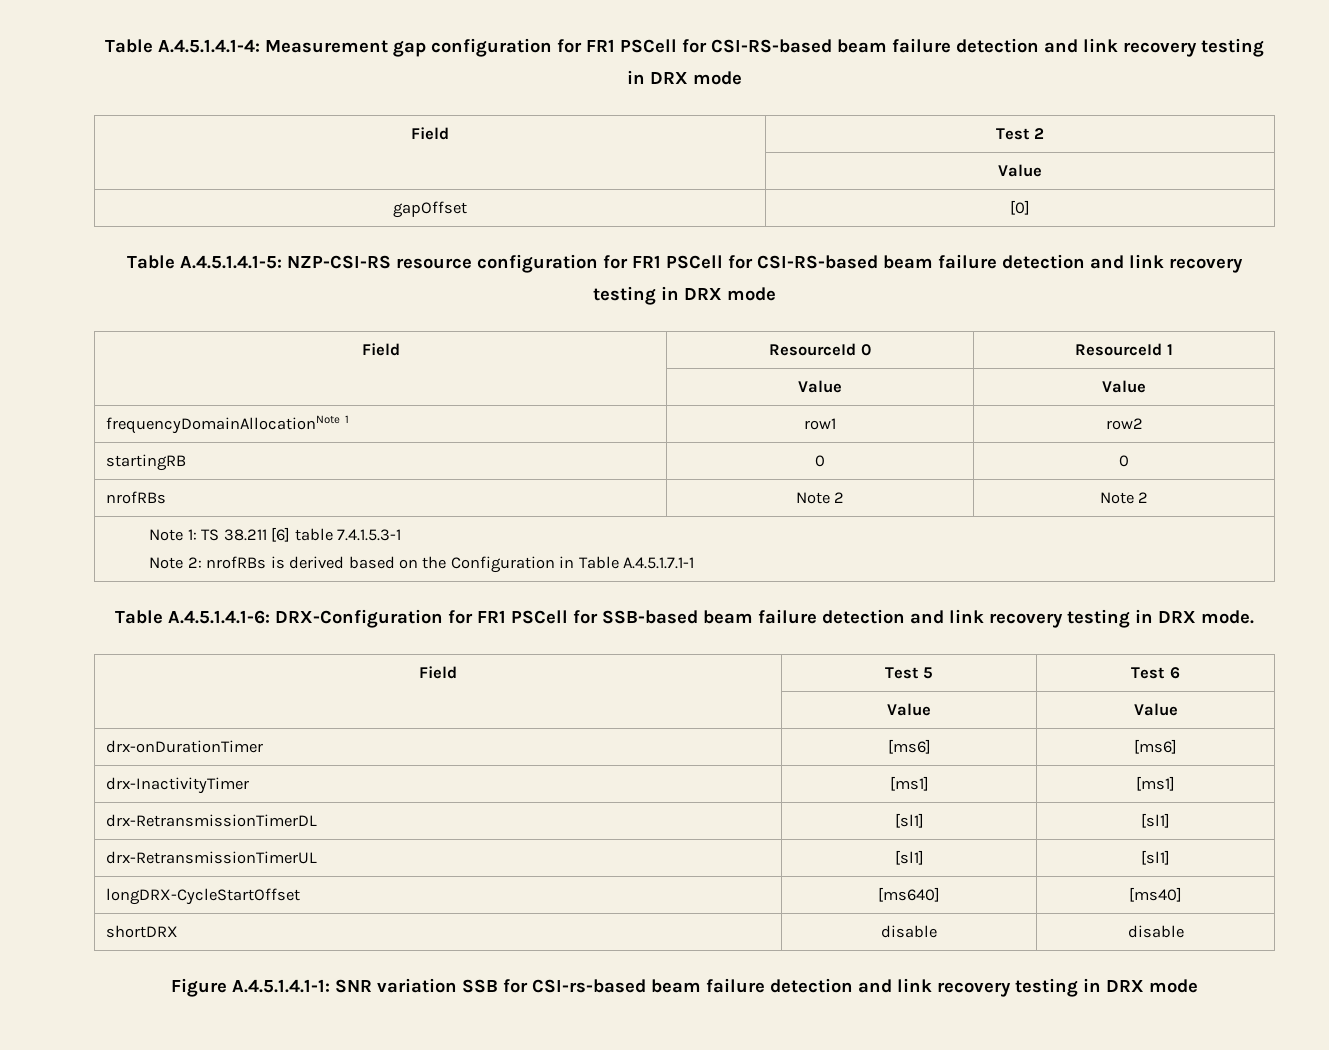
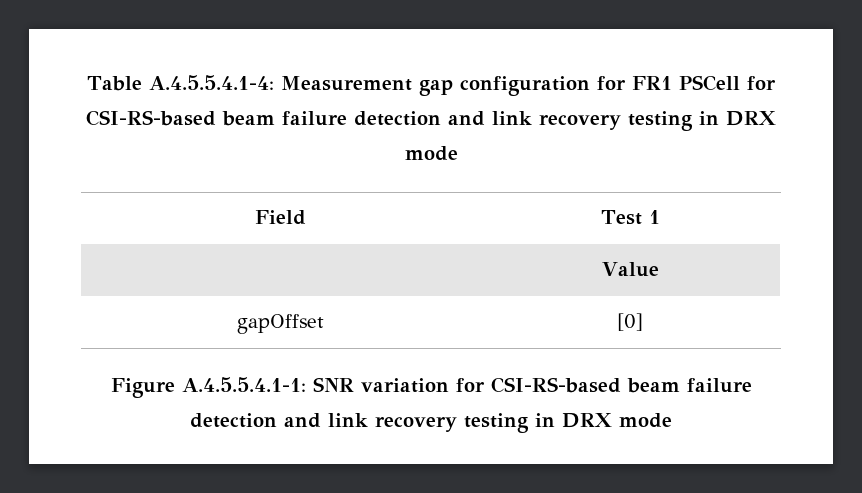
- Table A.4.5.1.4.1-4: Measurement gap configuration for FR1 PSCell for CSI-RS-based beam failure detection and link recovery testing in DRX mode
+ Table A.4.5.5.4.1-4: Measurement gap configuration for FR1 PSCell for CSI-RS-based beam failure detection and link recovery testing in DRX mode
- Field | Test 2
+ Field | Test 1
- Table A.4.5.1.4.1-5: NZP-CSI-RS resource configuration for FR1 PSCell for CSI-RS-based beam failure detection and link recovery testing in DRX mode
+ Figure A.4.5.5.4.1-1: SNR variation for CSI-RS-based beam failure detection and link recovery testing in DRX mode
- Field | ResourceId 0 | ResourceId 1
- | Value | Value
- frequencyDomainAllocationNote 1 | row1 | row2
- startingRB | 0 | 0
- nrofRBs | Note 2 | Note 2
- Note 1: TS 38.211 [6] table 7.4.1.5.3-1
- Note 2: nrofRBs is derived based on the Configuration in Table A.4.5.1.7.1-1
- Table A.4.5.1.4.1-6: DRX-Configuration for FR1 PSCell for SSB-based beam failure detection and link recovery testing in DRX mode.
- Field | Test 5 | Test 6
- | Value | Value
- drx-onDurationTimer | [ms6] | [ms6]
- drx-InactivityTimer | [ms1] | [ms1]
- drx-RetransmissionTimerDL | [sl1] | [sl1]
- drx-RetransmissionTimerUL | [sl1] | [sl1]
- longDRX-CycleStartOffset | [ms640] | [ms40]
- shortDRX | disable | disable
- Figure A.4.5.1.4.1-1: SNR variation SSB for CSI-rs-based beam failure detection and link recovery testing in DRX mode

